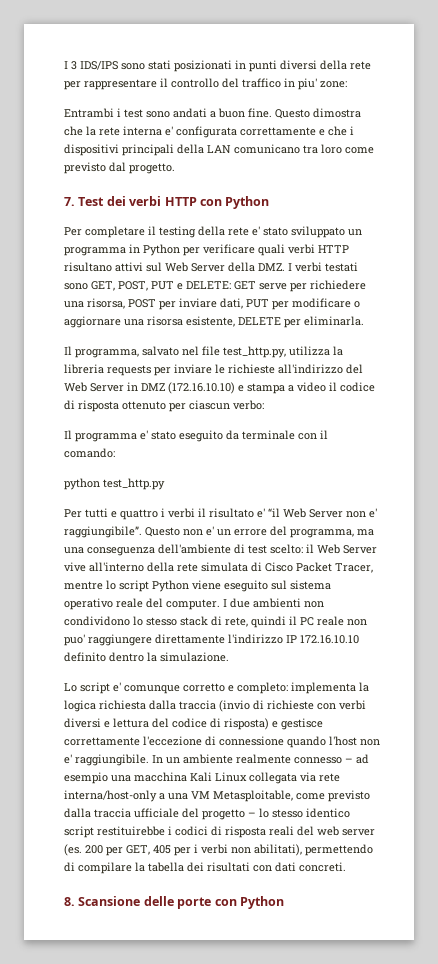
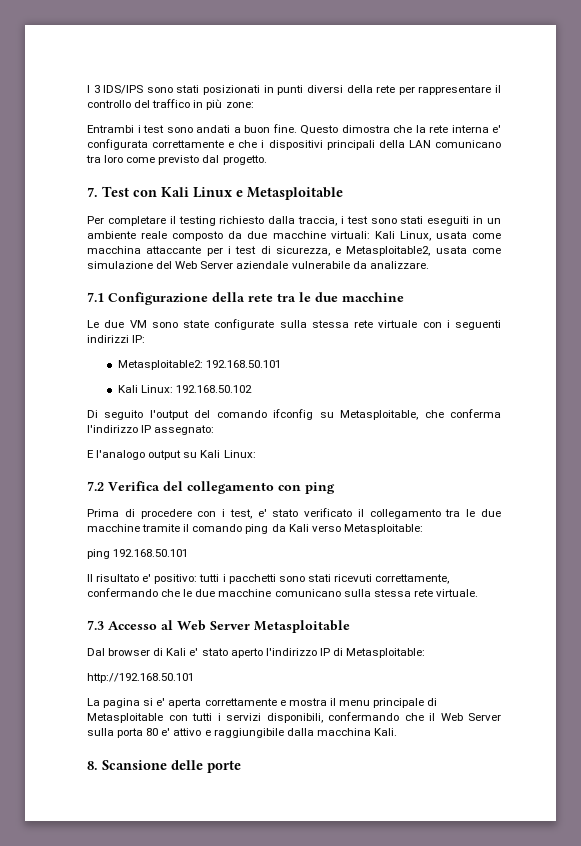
- I 3 IDS/IPS sono stati posizionati in punti diversi della rete per rappresentare il controllo del traffico in piu' zone:
+ I 3 IDS/IPS sono stati posizionati in punti diversi della rete per rappresentare il controllo del traffico in più zone:
- 7. Test dei verbi HTTP con Python
+ 7. Test con Kali Linux e Metasploitable
- Per completare il testing della rete e' stato sviluppato un programma in Python per verificare quali verbi HTTP risultano attivi sul Web Server della DMZ. I verbi testati sono GET, POST, PUT e DELETE: GET serve per richiedere una risorsa, POST per inviare dati, PUT per modificare o aggiornare una risorsa esistente, DELETE per eliminarla.
- Il programma, salvato nel file test_http.py, utilizza la libreria requests per inviare le richieste all'indirizzo del Web Server in DMZ (172.16.10.10) e stampa a video il codice di risposta ottenuto per ciascun verbo:
- Il programma e' stato eseguito da terminale con il comando:
- python test_http.py
- Per tutti e quattro i verbi il risultato e' “il Web Server non e' raggiungibile”. Questo non e' un errore del programma, ma una conseguenza dell'ambiente di test scelto: il Web Server vive all'interno della rete simulata di Cisco Packet Tracer, mentre lo script Python viene eseguito sul sistema operativo reale del computer. I due ambienti non condividono lo stesso stack di rete, quindi il PC reale non puo' raggiungere direttamente l'indirizzo IP 172.16.10.10 definito dentro la simulazione.
- Lo script e' comunque corretto e completo: implementa la logica richiesta dalla traccia (invio di richieste con verbi diversi e lettura del codice di risposta) e gestisce correttamente l'eccezione di connessione quando l'host non e' raggiungibile. In un ambiente realmente connesso – ad esempio una macchina Kali Linux collegata via rete interna/host-only a una VM Metasploitable, come previsto dalla traccia ufficiale del progetto – lo stesso identico script restituirebbe i codici di risposta reali del web server (es. 200 per GET, 405 per i verbi non abilitati), permettendo di compilare la tabella dei risultati con dati concreti.
+ Per completare il testing richiesto dalla traccia, i test sono stati eseguiti in un ambiente reale composto da due macchine virtuali: Kali Linux, usata come macchina attaccante per i test di sicurezza, e Metasploitable2, usata come simulazione del Web Server aziendale vulnerabile da analizzare.
+ 7.1 Configurazione della rete tra le due macchine
+ Le due VM sono state configurate sulla stessa rete virtuale con i seguenti indirizzi IP:
+ Metasploitable2: 192.168.50.101
+ Kali Linux: 192.168.50.102
+ Di seguito l'output del comando ifconfig su Metasploitable, che conferma l'indirizzo IP assegnato:
+ E l'analogo output su Kali Linux:
+ 7.2 Verifica del collegamento con ping
+ Prima di procedere con i test, e' stato verificato il collegamento tra le due macchine tramite il comando ping da Kali verso Metasploitable:
+ ping 192.168.50.101
+ Il risultato e' positivo: tutti i pacchetti sono stati ricevuti correttamente, confermando che le due macchine comunicano sulla stessa rete virtuale.
+ 7.3 Accesso al Web Server Metasploitable
+ Dal browser di Kali e' stato aperto l'indirizzo IP di Metasploitable:
+ http://192.168.50.101
+ La pagina si e' aperta correttamente e mostra il menu principale di Metasploitable con tutti i servizi disponibili, confermando che il Web Server sulla porta 80 e' attivo e raggiungibile dalla macchina Kali.
- 8. Scansione delle porte con Python
+ 8. Scansione delle porte

